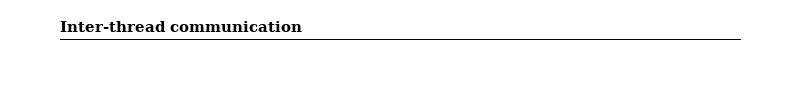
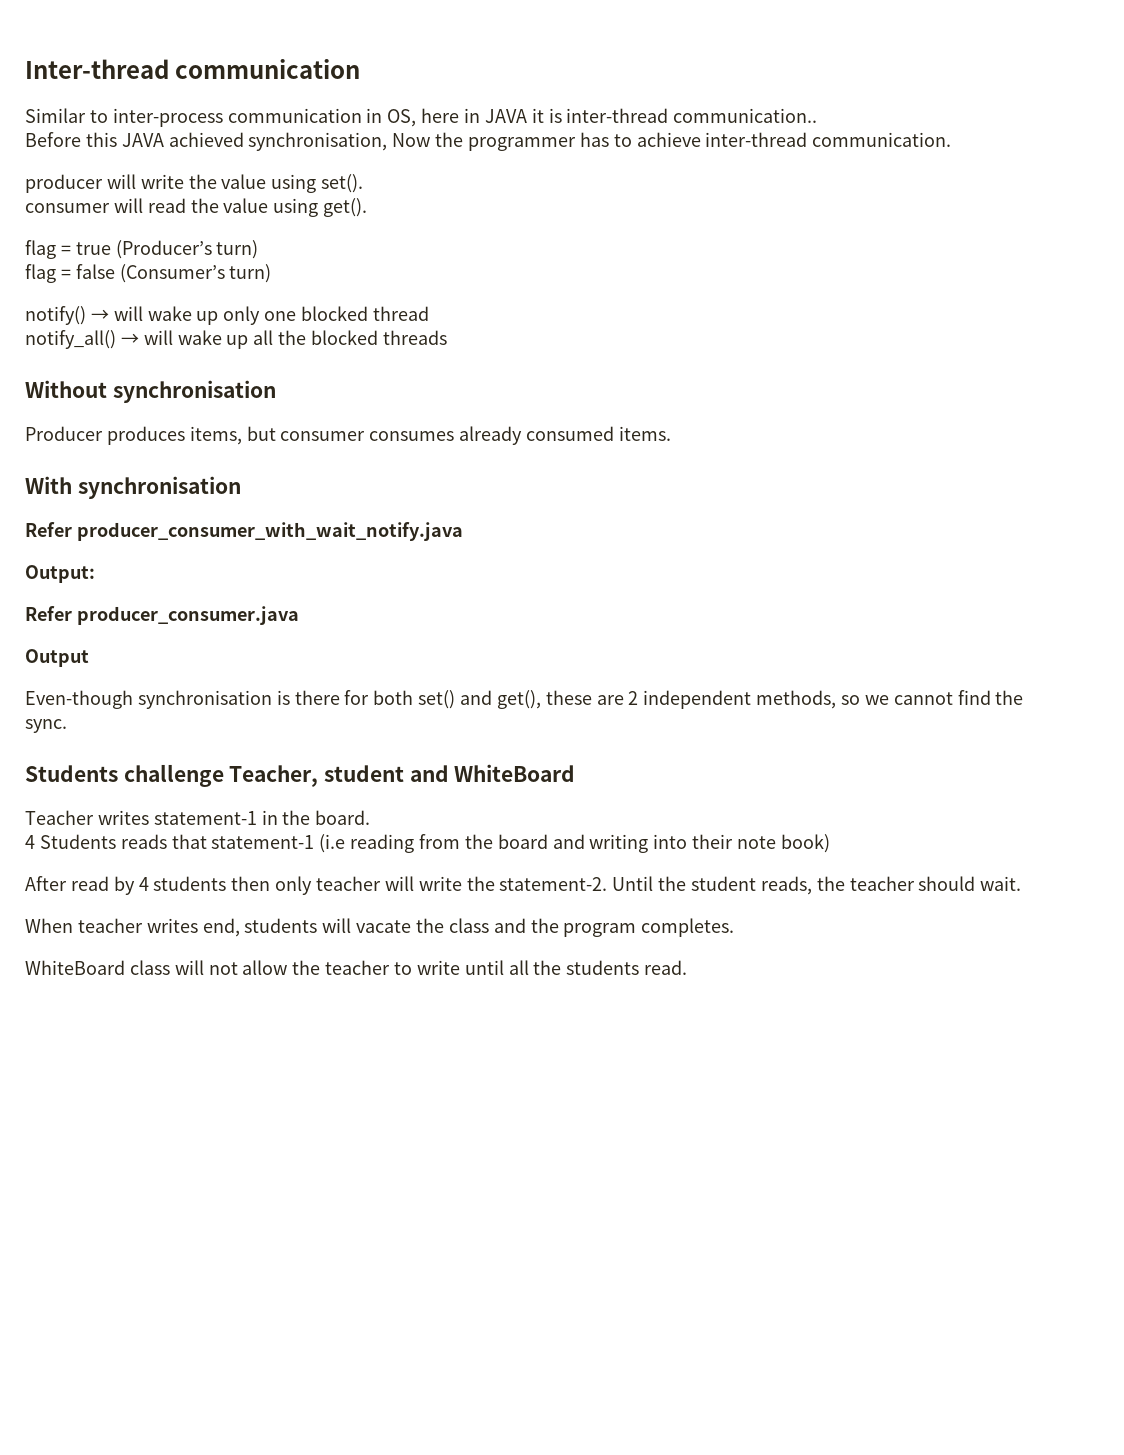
+ Similar to inter-process communication in OS, here in JAVA it is inter-thread communication..
+ Before this JAVA achieved synchronisation, Now the programmer has to achieve inter-thread communication.
+ producer will write the value using set().
+ consumer will read the value using get().
+ flag = true (Producer’s turn)
+ flag = false (Consumer’s turn)
+ notify() → will wake up only one blocked thread
+ notify_all() → will wake up all the blocked threads
+ Without synchronisation
+ Producer produces items, but consumer consumes already consumed items.
+ With synchronisation
+ Refer producer_consumer_with_wait_notify.java
+ Output:
+ Refer producer_consumer.java
+ Output
+ Even-though synchronisation is there for both set() and get(), these are 2 independent methods, so we cannot find the sync.
+ Students challenge Teacher, student and WhiteBoard
+ Teacher writes statement-1 in the board.
+ 4 Students reads that statement-1 (i.e reading from the board and writing into their note book)
+ After read by 4 students then only teacher will write the statement-2. Until the student reads, the teacher should wait.
+ When teacher writes end, students will vacate the class and the program completes.
+ WhiteBoard class will not allow the teacher to write until all the students read.

